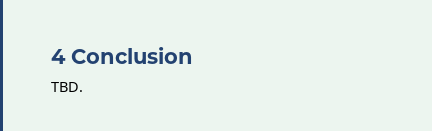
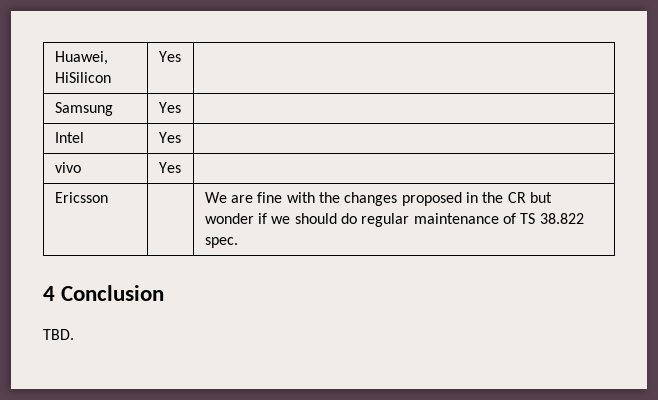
+ Huawei, HiSilicon | Yes |
+ Samsung | Yes |
+ Intel | Yes |
+ vivo | Yes |
+ Ericsson | | We are fine with the changes proposed in the CR but wonder if we should do regular maintenance of TS 38.822 spec.

